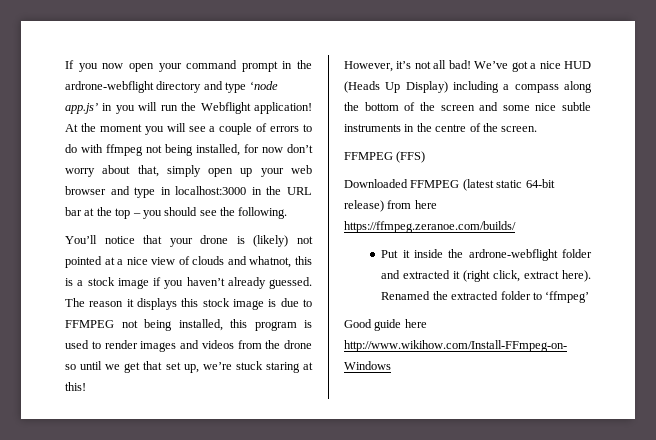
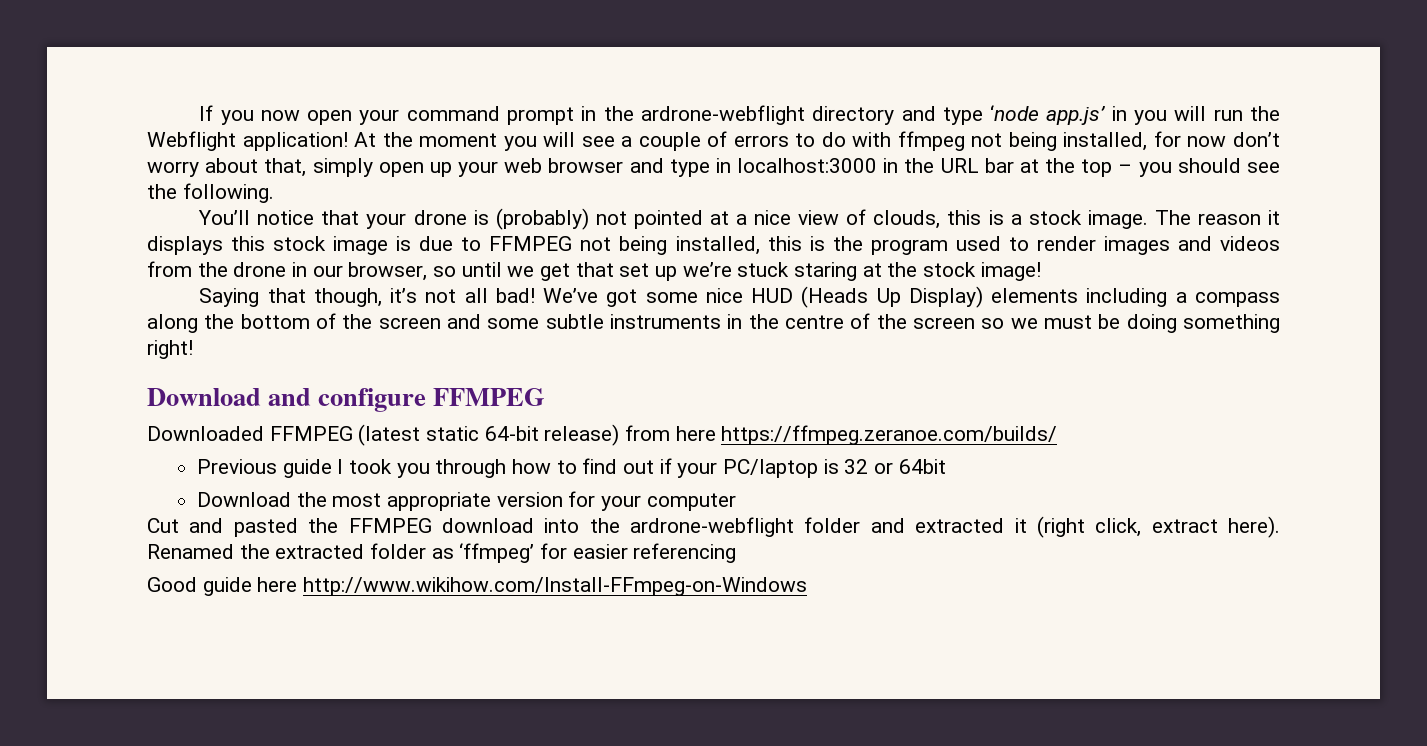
- You’ll notice that your drone is (likely) not pointed at a nice view of clouds and whatnot, this is a stock image if you haven’t already guessed.
+ You’ll notice that your drone is (probably) not pointed at a nice view of clouds, this is a stock image.
- The reason it displays this stock image is due to FFMPEG not being installed, this program is used to render images and videos from the drone so until we get that set up, we’re stuck staring at this!
- However, it’s not all bad!
+ The reason it displays this stock image is due to FFMPEG not being installed, this is the program used to render images and videos from the drone in our browser, so until we get that set up we’re stuck staring at the stock image!
+ Saying that though, it’s not all bad!
- We’ve got a nice HUD (Heads Up Display) including a compass along the bottom of the screen and some nice subtle instruments in the centre of the screen.
- FFMPEG (FFS)
+ We’ve got some nice HUD (Heads Up Display) elements including a compass along the bottom of the screen and some subtle instruments in the centre of the screen so we must be doing something right!
+ Download and configure FFMPEG
- Put it inside the ardrone-webflight folder and extracted it (right click, extract here).
+ Previous guide I took you through how to find out if your PC/laptop is 32 or 64bit
+ Download the most appropriate version for your computer
+ Cut and pasted the FFMPEG download into the ardrone-webflight folder and extracted it (right click, extract here).
- Renamed the extracted folder to ‘ffmpeg’
+ Renamed the extracted folder as ‘ffmpeg’ for easier referencing

